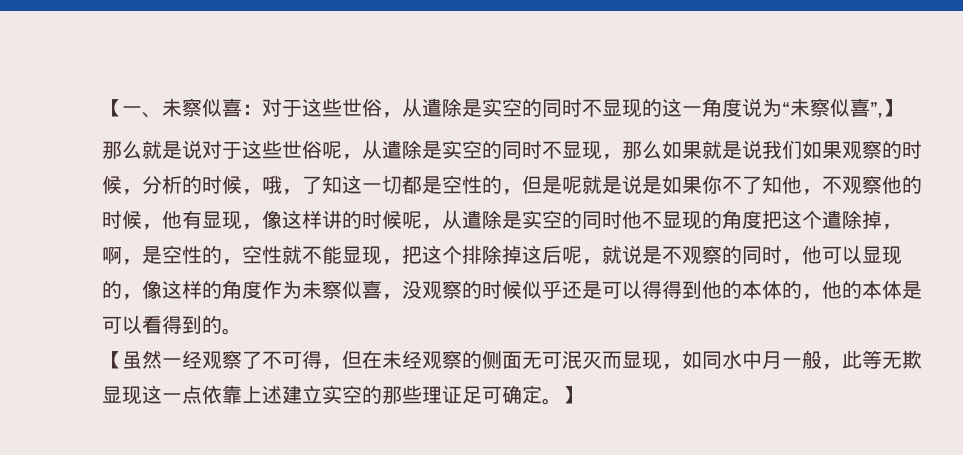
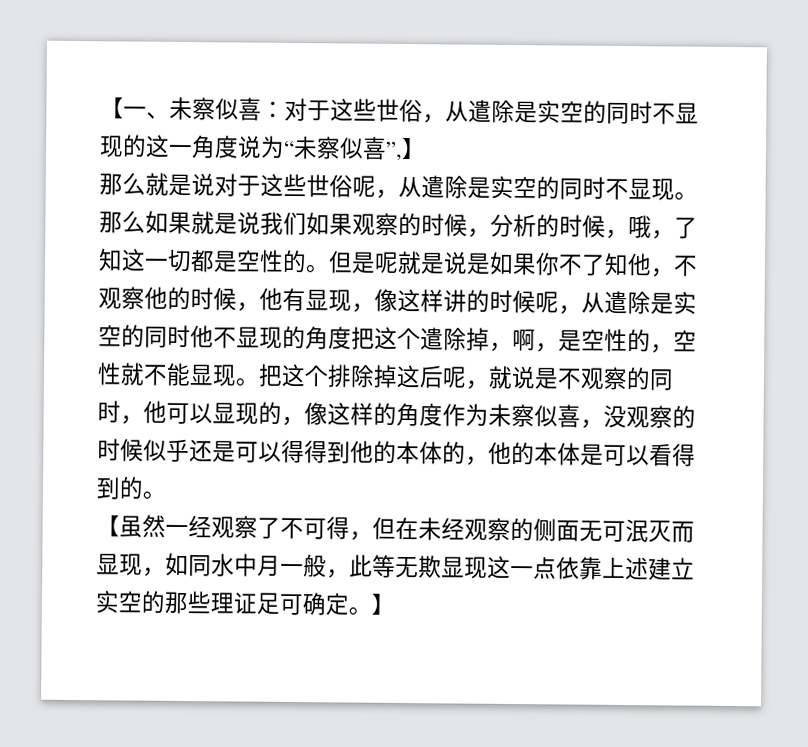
- 那么就是说对于这些世俗呢，从遣除是实空的同时不显现，那么如果就是说我们如果观察的时候，分析的时候，哦，了知这一切都是空性的，但是呢就是说是如果你不了知他，不观察他的时候，他有显现，像这样讲的时候呢，从遣除是实空的同时他不显现的角度把这个遣除掉，啊，是空性的，空性就不能显现，把这个排除掉这后呢，就说是不观察的同时，他可以显现的，像这样的角度作为未察似喜，没观察的时候似乎还是可以得得到他的本体的，他的本体是可以看得到的。
+ 那么就是说对于这些世俗呢，从遣除是实空的同时不显现。那么如果就是说我们如果观察的时候，分析的时候，哦，了知这一切都是空性的。但是呢就是说是如果你不了知他，不观察他的时候，他有显现，像这样讲的时候呢，从遣除是实空的同时他不显现的角度把这个遣除掉，啊，是空性的，空性就不能显现。把这个排除掉这后呢，就说是不观察的同时，他可以显现的，像这样的角度作为未察似喜，没观察的时候似乎还是可以得得到他的本体的，他的本体是可以看得到的。

